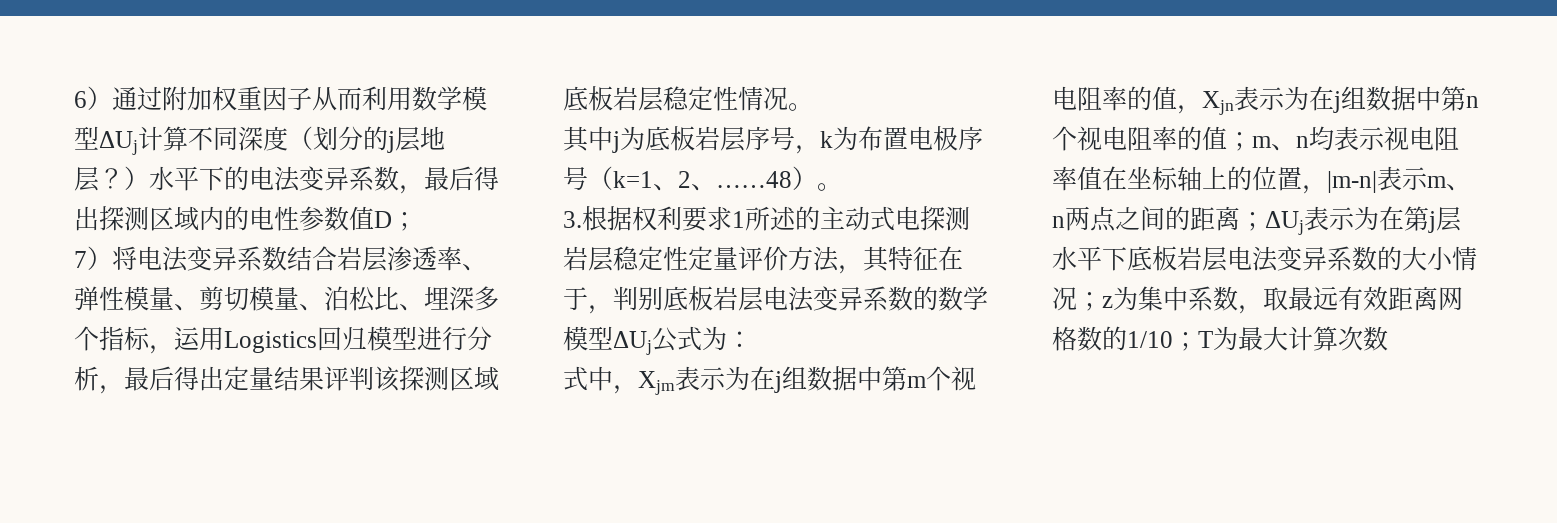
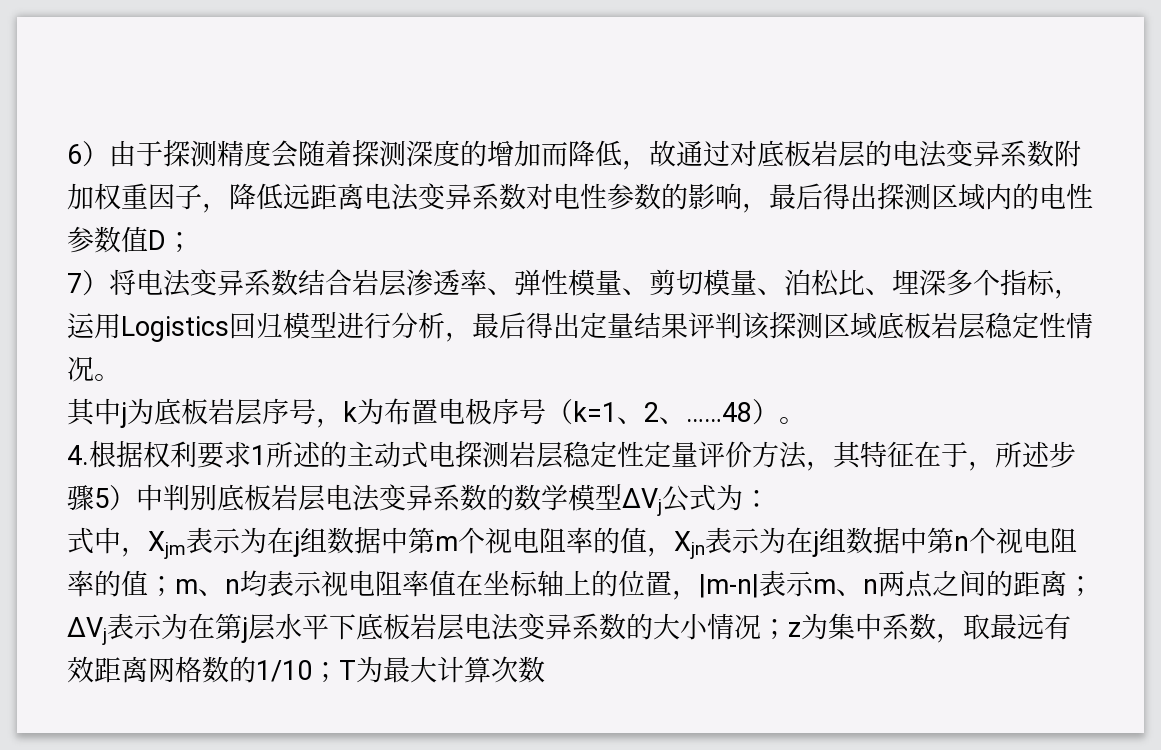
- 6）通过附加权重因子从而利用数学模型ΔUj计算不同深度（划分的j层地层？）水平下的电法变异系数，最后得出探测区域内的电性参数值D；
+ 6）由于探测精度会随着探测深度的增加而降低，故通过对底板岩层的电法变异系数附加权重因子，降低远距离电法变异系数对电性参数的影响，最后得出探测区域内的电性参数值D；
- 3.根据权利要求1所述的主动式电探测岩层稳定性定量评价方法，其特征在于，判别底板岩层电法变异系数的数学模型ΔUj公式为：
+ 4.根据权利要求1所述的主动式电探测岩层稳定性定量评价方法，其特征在于，所述步骤5）中判别底板岩层电法变异系数的数学模型ΔVj公式为：
- ΔUj表示为在第j层水平下底板岩层电法变异系数的大小情况；
+ ΔVj表示为在第j层水平下底板岩层电法变异系数的大小情况；

